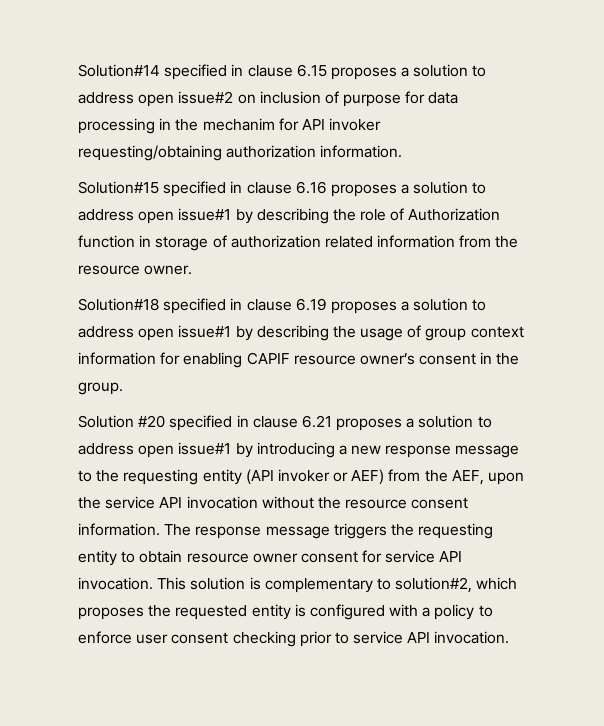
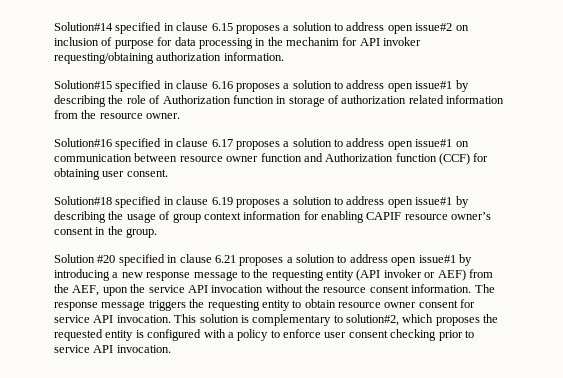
+ Solution#16 specified in clause 6.17 proposes a solution to address open issue#1 on communication between resource owner function and Authorization function (CCF) for obtaining user consent.

